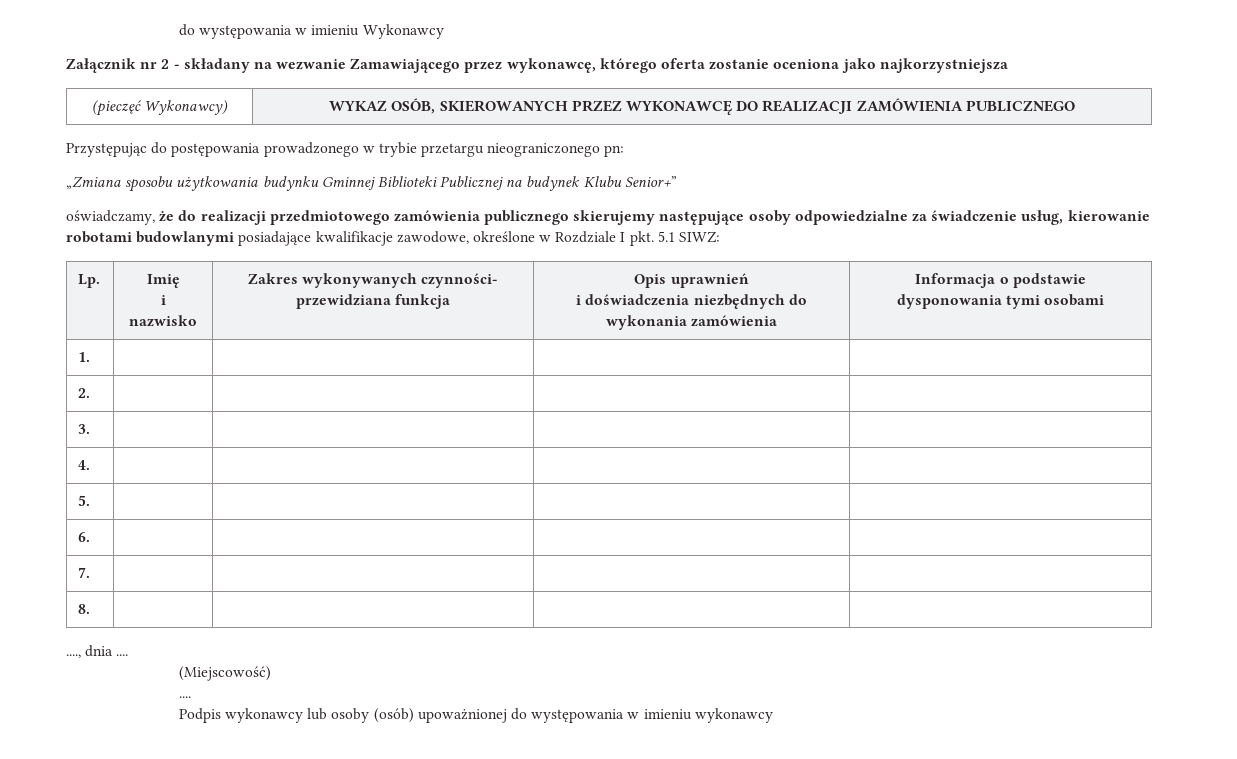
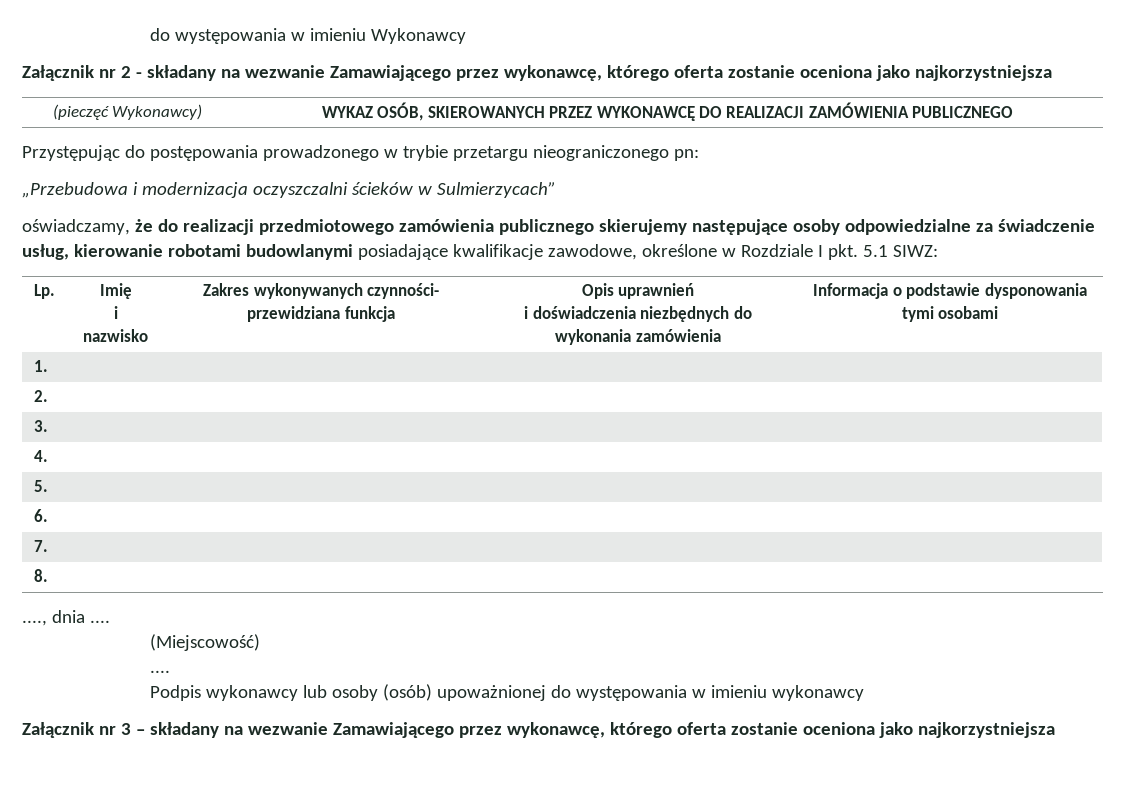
- „Zmiana sposobu użytkowania budynku Gminnej Biblioteki Publicznej na budynek Klubu Senior+”
+ „Przebudowa i modernizacja oczyszczalni ścieków w Sulmierzycach”
+ Załącznik nr 3 – składany na wezwanie Zamawiającego przez wykonawcę, którego oferta zostanie oceniona jako najkorzystniejsza

